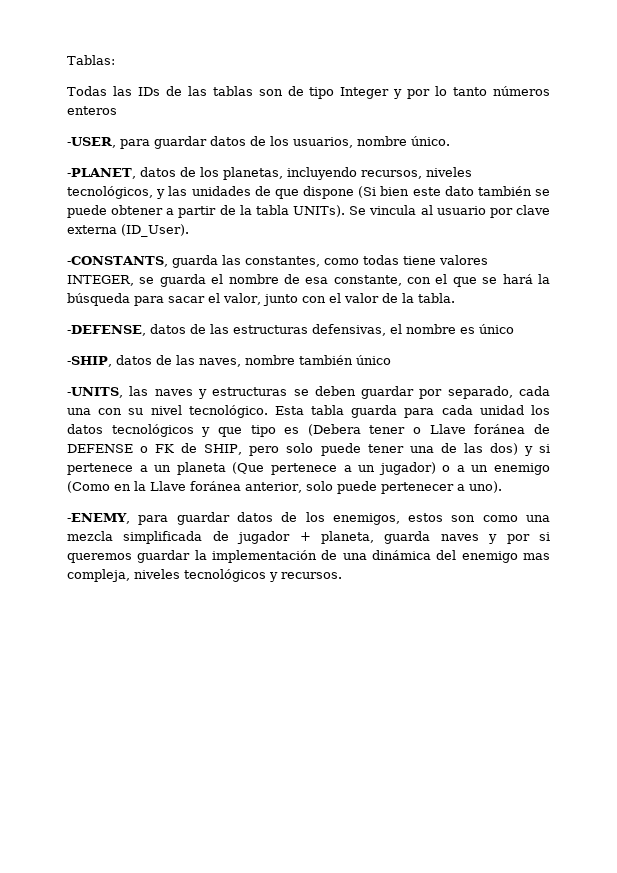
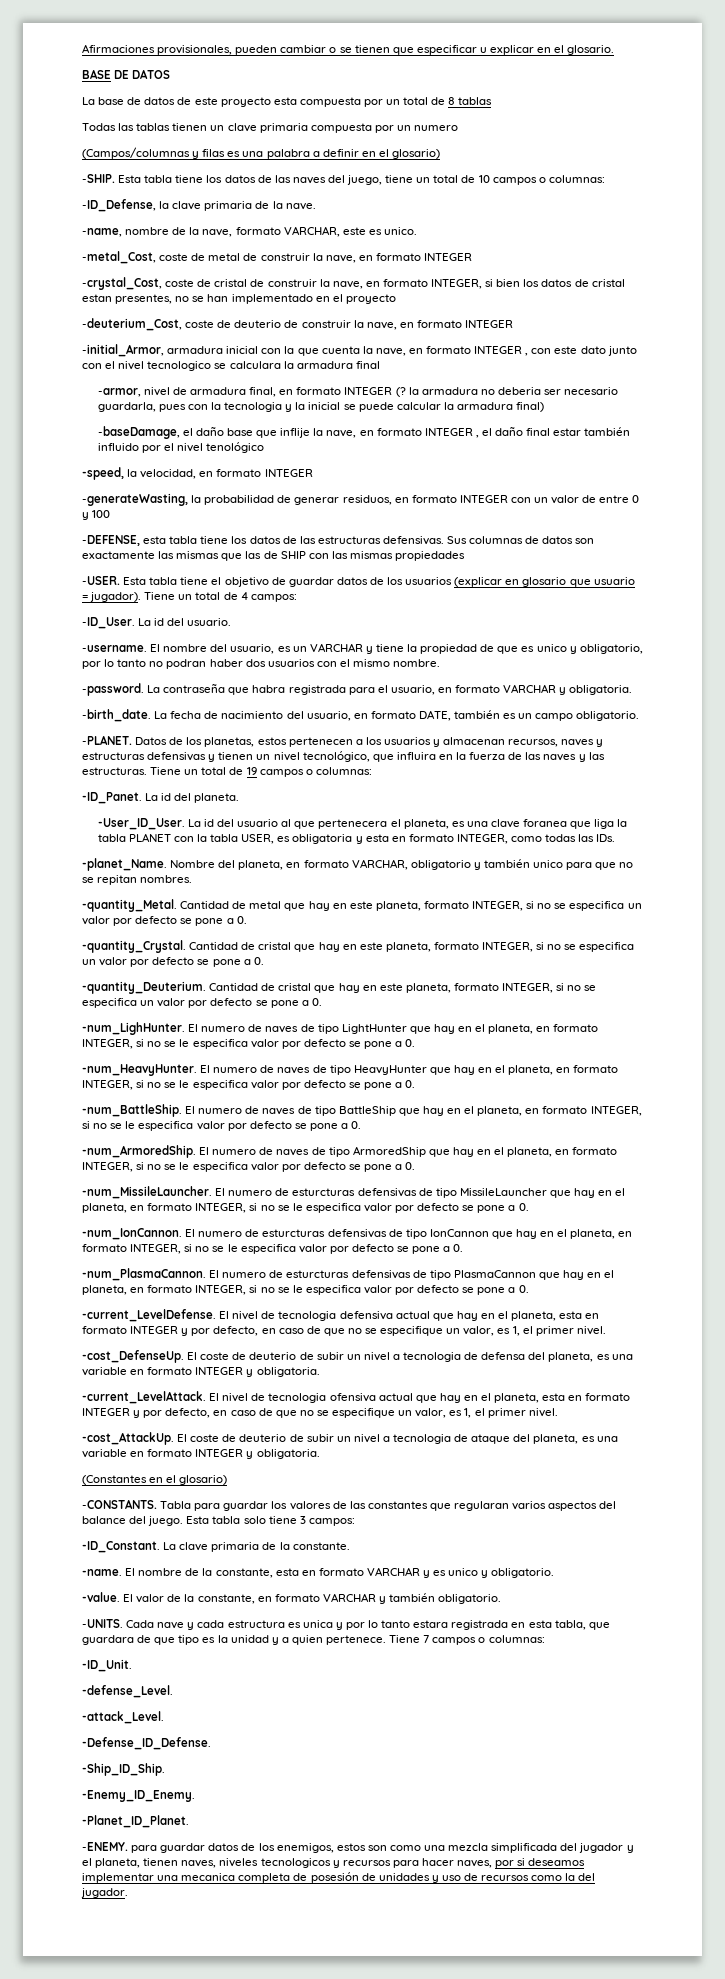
- Tablas:
- Todas las IDs de las tablas son de tipo Integer y por lo tanto números enteros
- -USER, para guardar datos de los usuarios, nombre único.
- -PLANET, datos de los planetas, incluyendo recursos, niveles tecnológicos, y las unidades de que dispone (Si bien este dato también se puede obtener a partir de la tabla UNITs). Se vincula al usuario por clave externa (ID_User).
- -CONSTANTS, guarda las constantes, como todas tiene valores INTEGER, se guarda el nombre de esa constante, con el que se hará la búsqueda para sacar el valor, junto con el valor de la tabla.
- -DEFENSE, datos de las estructuras defensivas, el nombre es único
- -SHIP, datos de las naves, nombre también único
- -UNITS, las naves y estructuras se deben guardar por separado, cada una con su nivel tecnológico. Esta tabla guarda para cada unidad los datos tecnológicos y que tipo es (Debera tener o Llave foránea de DEFENSE o FK de SHIP, pero solo puede tener una de las dos) y si pertenece a un planeta (Que pertenece a un jugador) o a un enemigo (Como en la Llave foránea anterior, solo puede pertenecer a uno).
- -ENEMY, para guardar datos de los enemigos, estos son como una mezcla simplificada de jugador + planeta, guarda naves y por si queremos guardar la implementación de una dinámica del enemigo mas compleja, niveles tecnológicos y recursos.
+ Afirmaciones provisionales, pueden cambiar o se tienen que especificar u explicar en el glosario.
+ BASE DE DATOS
+ La base de datos de este proyecto esta compuesta por un total de 8 tablas
+ Todas las tablas tienen un clave primaria compuesta por un numero
+ (Campos/columnas y filas es una palabra a definir en el glosario)
+ -SHIP. Esta tabla tiene los datos de las naves del juego, tiene un total de 10 campos o columnas:
+ -ID_Defense, la clave primaria de la nave.
+ -name, nombre de la nave, formato VARCHAR, este es unico.
+ -metal_Cost, coste de metal de construir la nave, en formato INTEGER
+ -crystal_Cost, coste de cristal de construir la nave, en formato INTEGER, si bien los datos de cristal estan presentes, no se han implementado en el proyecto
+ -deuterium_Cost, coste de deuterio de construir la nave, en formato INTEGER
+ -initial_Armor, armadura inicial con la que cuenta la nave, en formato INTEGER , con este dato junto con el nivel tecnologico se calculara la armadura final
+ -armor, nivel de armadura final, en formato INTEGER (? la armadura no deberia ser necesario guardarla, pues con la tecnologia y la inicial se puede calcular la armadura final)
+ -baseDamage, el daño base que inflije la nave, en formato INTEGER , el daño final estar también influido por el nivel tenológico
+ -speed, la velocidad, en formato INTEGER
+ -generateWasting, la probabilidad de generar residuos, en formato INTEGER con un valor de entre 0 y 100
+ -DEFENSE, esta tabla tiene los datos de las estructuras defensivas. Sus columnas de datos son exactamente las mismas que las de SHIP con las mismas propiedades
+ -USER. Esta tabla tiene el objetivo de guardar datos de los usuarios (explicar en glosario que usuario = jugador). Tiene un total de 4 campos:
+ -ID_User. La id del usuario.
+ -username. El nombre del usuario, es un VARCHAR y tiene la propiedad de que es unico y obligatorio, por lo tanto no podran haber dos usuarios con el mismo nombre.
+ -password. La contraseña que habra registrada para el usuario, en formato VARCHAR y obligatoria.
+ -birth_date. La fecha de nacimiento del usuario, en formato DATE, también es un campo obligatorio.
+ -PLANET. Datos de los planetas, estos pertenecen a los usuarios y almacenan recursos, naves y estructuras defensivas y tienen un nivel tecnológico, que influira en la fuerza de las naves y las estructuras. Tiene un total de 19 campos o columnas:
+ -ID_Panet. La id del planeta.
+ -User_ID_User. La id del usuario al que pertenecera el planeta, es una clave foranea que liga la tabla PLANET con la tabla USER, es obligatoria y esta en formato INTEGER, como todas las IDs.
+ -planet_Name. Nombre del planeta, en formato VARCHAR, obligatorio y también unico para que no se repitan nombres.
+ -quantity_Metal. Cantidad de metal que hay en este planeta, formato INTEGER, si no se especifica un valor por defecto se pone a 0.
+ -quantity_Crystal. Cantidad de cristal que hay en este planeta, formato INTEGER, si no se especifica un valor por defecto se pone a 0.
+ -quantity_Deuterium. Cantidad de cristal que hay en este planeta, formato INTEGER, si no se especifica un valor por defecto se pone a 0.
+ -num_LighHunter. El numero de naves de tipo LightHunter que hay en el planeta, en formato INTEGER, si no se le especifica valor por defecto se pone a 0.
+ -num_HeavyHunter. El numero de naves de tipo HeavyHunter que hay en el planeta, en formato INTEGER, si no se le especifica valor por defecto se pone a 0.
+ -num_BattleShip. El numero de naves de tipo BattleShip que hay en el planeta, en formato INTEGER, si no se le especifica valor por defecto se pone a 0.
+ -num_ArmoredShip. El numero de naves de tipo ArmoredShip que hay en el planeta, en formato INTEGER, si no se le especifica valor por defecto se pone a 0.
+ -num_MissileLauncher. El numero de esturcturas defensivas de tipo MissileLauncher que hay en el planeta, en formato INTEGER, si no se le especifica valor por defecto se pone a 0.
+ -num_IonCannon. El numero de esturcturas defensivas de tipo IonCannon que hay en el planeta, en formato INTEGER, si no se le especifica valor por defecto se pone a 0.
+ -num_PlasmaCannon. El numero de esturcturas defensivas de tipo PlasmaCannon que hay en el planeta, en formato INTEGER, si no se le especifica valor por defecto se pone a 0.
+ -current_LevelDefense. El nivel de tecnologia defensiva actual que hay en el planeta, esta en formato INTEGER y por defecto, en caso de que no se especifique un valor, es 1, el primer nivel.
+ -cost_DefenseUp. El coste de deuterio de subir un nivel a tecnologia de defensa del planeta, es una variable en formato INTEGER y obligatoria.
+ -current_LevelAttack. El nivel de tecnologia ofensiva actual que hay en el planeta, esta en formato INTEGER y por defecto, en caso de que no se especifique un valor, es 1, el primer nivel.
+ -cost_AttackUp. El coste de deuterio de subir un nivel a tecnologia de ataque del planeta, es una variable en formato INTEGER y obligatoria.
+ (Constantes en el glosario)
+ -CONSTANTS. Tabla para guardar los valores de las constantes que regularan varios aspectos del balance del juego. Esta tabla solo tiene 3 campos:
+ -ID_Constant. La clave primaria de la constante.
+ -name. El nombre de la constante, esta en formato VARCHAR y es unico y obligatorio.
+ -value. El valor de la constante, en formato VARCHAR y también obligatorio.
+ -UNITS. Cada nave y cada estructura es unica y por lo tanto estara registrada en esta tabla, que guardara de que tipo es la unidad y a quien pertenece. Tiene 7 campos o columnas:
+ -ID_Unit.
+ -defense_Level.
+ -attack_Level.
+ -Defense_ID_Defense.
+ -Ship_ID_Ship.
+ -Enemy_ID_Enemy.
+ -Planet_ID_Planet.
+ -ENEMY. para guardar datos de los enemigos, estos son como una mezcla simplificada del jugador y el planeta, tienen naves, niveles tecnologicos y recursos para hacer naves, por si deseamos implementar una mecanica completa de posesión de unidades y uso de recursos como la del jugador.

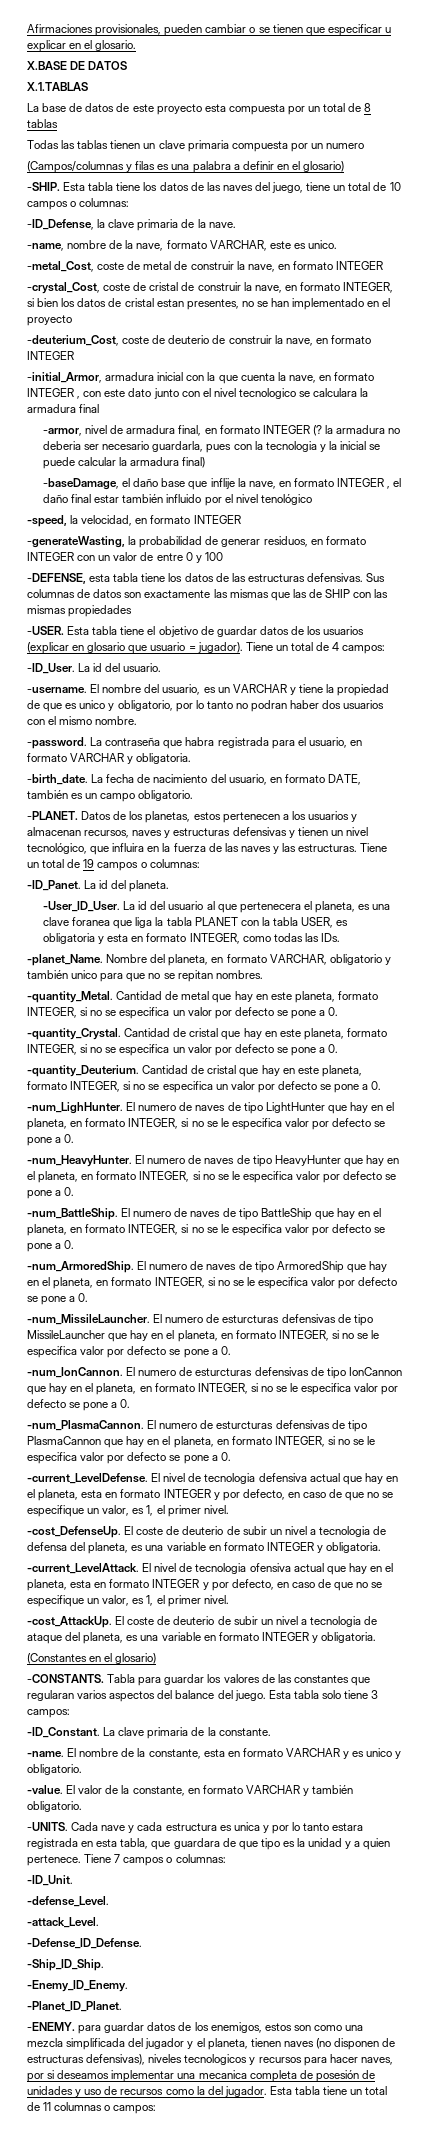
- BASE DE DATOS
+ X.BASE DE DATOS
+ X.1.TABLAS
- -ENEMY. para guardar datos de los enemigos, estos son como una mezcla simplificada del jugador y el planeta, tienen naves, niveles tecnologicos y recursos para hacer naves, por si deseamos implementar una mecanica completa de posesión de unidades y uso de recursos como la del jugador.
+ -ENEMY. para guardar datos de los enemigos, estos son como una mezcla simplificada del jugador y el planeta, tienen naves (no disponen de estructuras defensivas), niveles tecnologicos y recursos para hacer naves, por si deseamos implementar una mecanica completa de posesión de unidades y uso de recursos como la del jugador.
+ Esta tabla tiene un total de 11 columnas o campos:

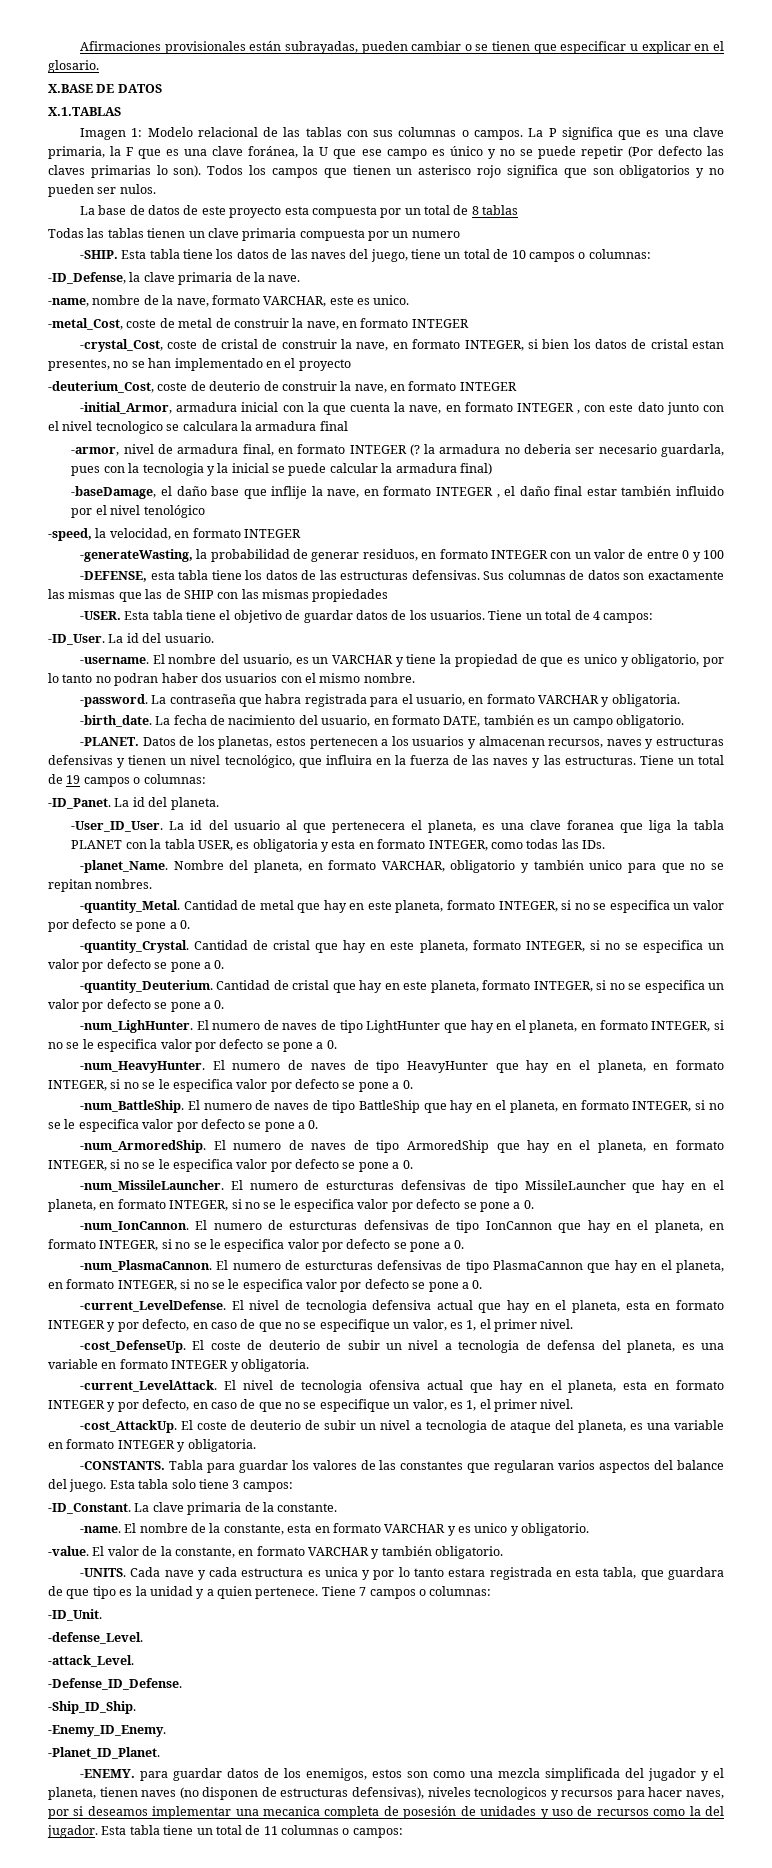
- Afirmaciones provisionales, pueden cambiar o se tienen que especificar u explicar en el glosario.
+ Afirmaciones provisionales están subrayadas, pueden cambiar o se tienen que especificar u explicar en el glosario.
+ Imagen 1: Modelo relacional de las tablas con sus columnas o campos. La P significa que es una clave primaria, la F que es una clave foránea, la U que ese campo es único y no se puede repetir (Por defecto las claves primarias lo son). Todos los campos que tienen un asterisco rojo significa que son obligatorios y no pueden ser nulos.
- (Campos/columnas y filas es una palabra a definir en el glosario)
- Esta tabla tiene el objetivo de guardar datos de los usuarios (explicar en glosario que usuario = jugador).
+ Esta tabla tiene el objetivo de guardar datos de los usuarios.
- (Constantes en el glosario)

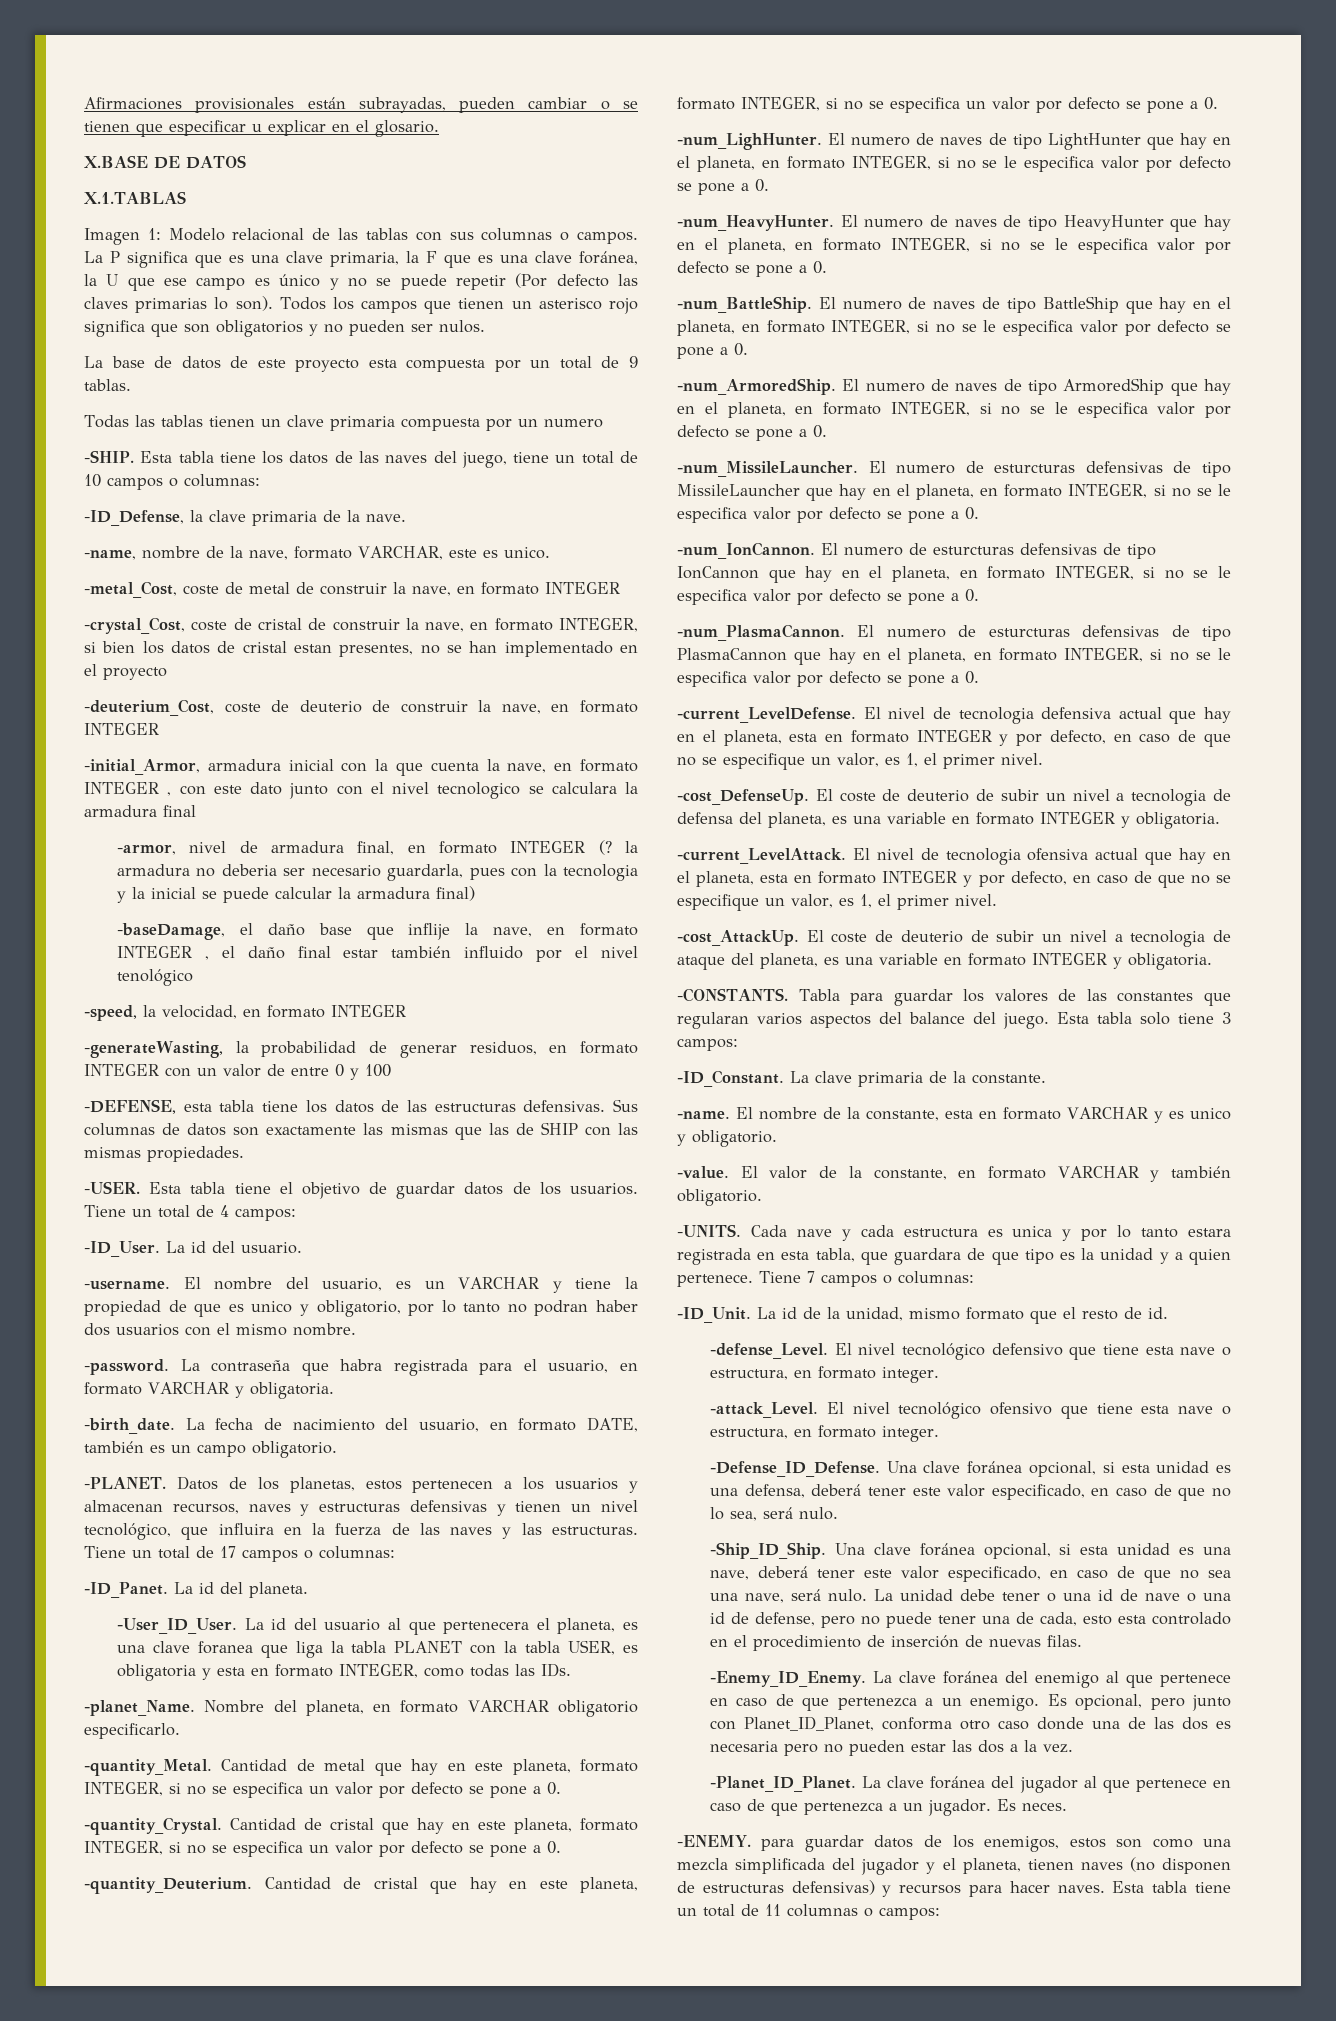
- La base de datos de este proyecto esta compuesta por un total de 8 tablas
+ La base de datos de este proyecto esta compuesta por un total de 9 tablas.
- Sus columnas de datos son exactamente las mismas que las de SHIP con las mismas propiedades
+ Sus columnas de datos son exactamente las mismas que las de SHIP con las mismas propiedades.
- Tiene un total de 19 campos o columnas:
+ Tiene un total de 17 campos o columnas:
- Nombre del planeta, en formato VARCHAR, obligatorio y también unico para que no se repitan nombres.
+ Nombre del planeta, en formato VARCHAR obligatorio especificarlo.
- -ID_Unit.
- -defense_Level.
- -attack_Level.
- -Defense_ID_Defense.
- -Ship_ID_Ship.
- -Enemy_ID_Enemy.
- -Planet_ID_Planet.
+ -ID_Unit. La id de la unidad, mismo formato que el resto de id.
+ -defense_Level. El nivel tecnológico defensivo que tiene esta nave o estructura, en formato integer.
+ -attack_Level. El nivel tecnológico ofensivo que tiene esta nave o estructura, en formato integer.
+ -Defense_ID_Defense. Una clave foránea opcional, si esta unidad es una defensa, deberá tener este valor especificado, en caso de que no lo sea, será nulo.
+ -Ship_ID_Ship. Una clave foránea opcional, si esta unidad es una nave, deberá tener este valor especificado, en caso de que no sea una nave, será nulo. La unidad debe tener o una id de nave o una id de defense, pero no puede tener una de cada, esto esta controlado en el procedimiento de inserción de nuevas filas.
+ -Enemy_ID_Enemy. La clave foránea del enemigo al que pertenece en caso de que pertenezca a un enemigo. Es opcional, pero junto con Planet_ID_Planet, conforma otro caso donde una de las dos es necesaria pero no pueden estar las dos a la vez.
+ -Planet_ID_Planet. La clave foránea del jugador al que pertenece en caso de que pertenezca a un jugador. Es neces.
- -ENEMY. para guardar datos de los enemigos, estos son como una mezcla simplificada del jugador y el planeta, tienen naves (no disponen de estructuras defensivas), niveles tecnologicos y recursos para hacer naves, por si deseamos implementar una mecanica completa de posesión de unidades y uso de recursos como la del jugador.
+ -ENEMY. para guardar datos de los enemigos, estos son como una mezcla simplificada del jugador y el planeta, tienen naves (no disponen de estructuras defensivas) y recursos para hacer naves.

